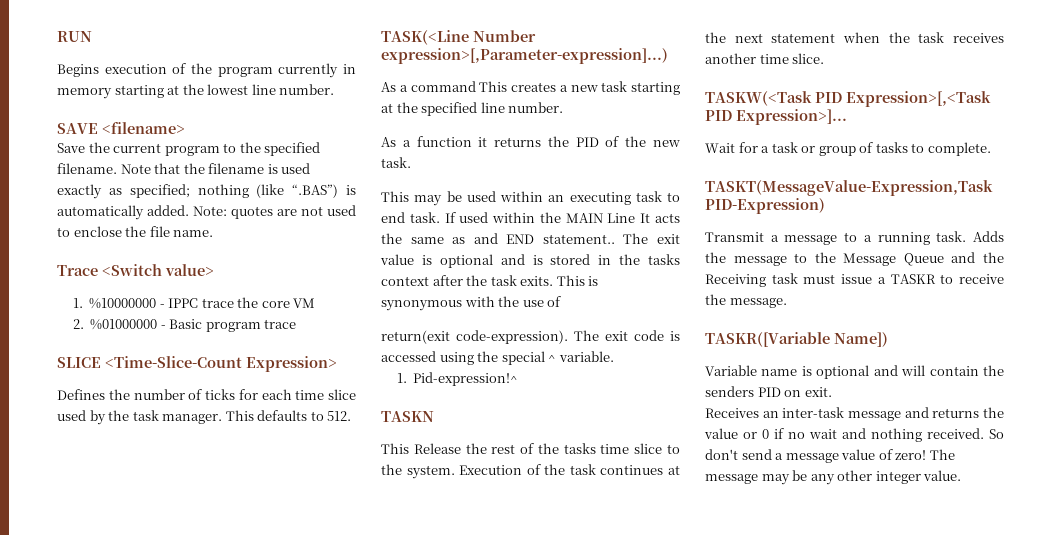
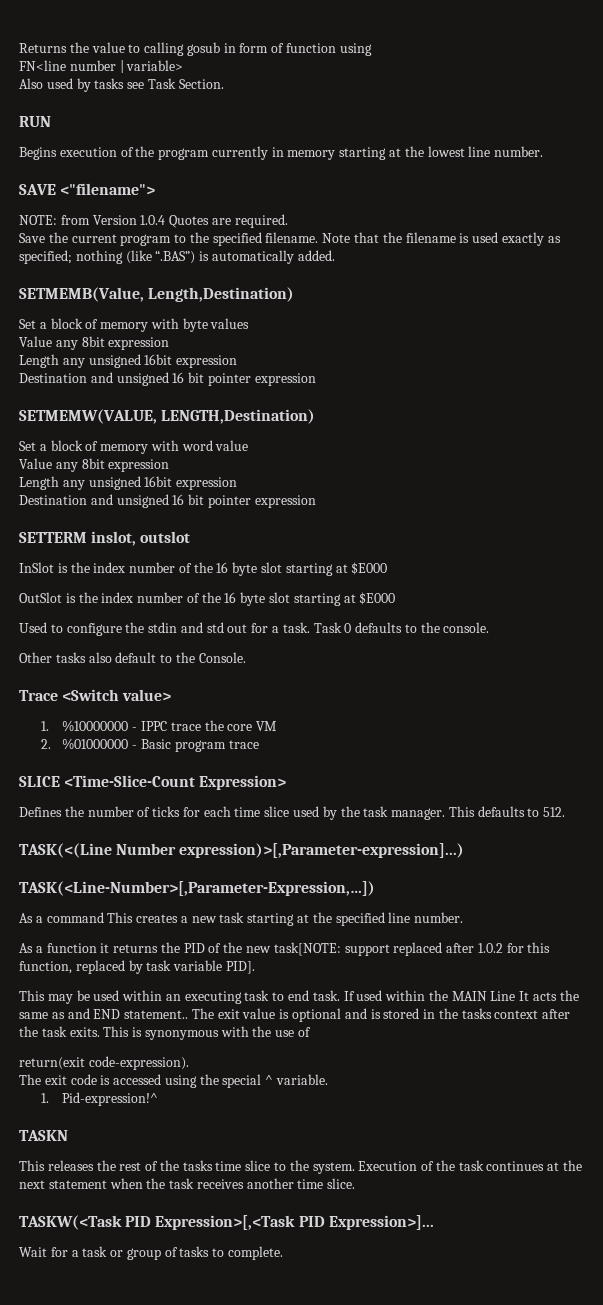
+ Returns the value to calling gosub in form of function using
+ FN<line number | variable>
+ Also used by tasks see Task Section.
- SAVE <filename>
+ SAVE <"filename">
+ NOTE: from Version 1.0.4 Quotes are required.
- Note that the filename is used exactly as specified; nothing (like “.BAS”) is automatically added. Note: quotes are not used to enclose the file name.
+ Note that the filename is used exactly as specified; nothing (like “.BAS”) is automatically added.
+ SETMEMB(Value, Length,Destination)
+ Set a block of memory with byte values
+ Value any 8bit expression
+ Length any unsigned 16bit expression
+ Destination and unsigned 16 bit pointer expression
+ SETMEMW(VALUE, LENGTH,Destination)
+ Set a block of memory with word value
+ Value any 8bit expression
+ Length any unsigned 16bit expression
+ Destination and unsigned 16 bit pointer expression
+ SETTERM inslot, outslot
+ InSlot is the index number of the 16 byte slot starting at $E000
+ OutSlot is the index number of the 16 byte slot starting at $E000
+ Used to configure the stdin and std out for a task. Task 0 defaults to the console.
+ Other tasks also default to the Console.
- TASK(<Line Number expression>[,Parameter-expression]...)
+ TASK(<(Line Number expression)>[,Parameter-expression]...)
+ TASK(<Line-Number>[,Parameter-Expression,…])
- As a function it returns the PID of the new task.
+ As a function it returns the PID of the new task[NOTE: support replaced after 1.0.2 for this function, replaced by task variable PID].
- return(exit code-expression). The exit code is accessed using the special ^ variable.
+ return(exit code-expression).
+ The exit code is accessed using the special ^ variable.
- This Release the rest of the tasks time slice to the system.
+ This releases the rest of the tasks time slice to the system.
- TASKT(MessageValue-Expression,Task PID-Expression)
- Transmit a message to a running task. Adds the message to the Message Queue and the Receiving task must issue a TASKR to receive the message.
- TASKR([Variable Name])
- Variable name is optional and will contain the senders PID on exit.
- Receives an inter-task message and returns the value or 0 if no wait and nothing received. So don't send a message value of zero! The message may be any other integer value.

